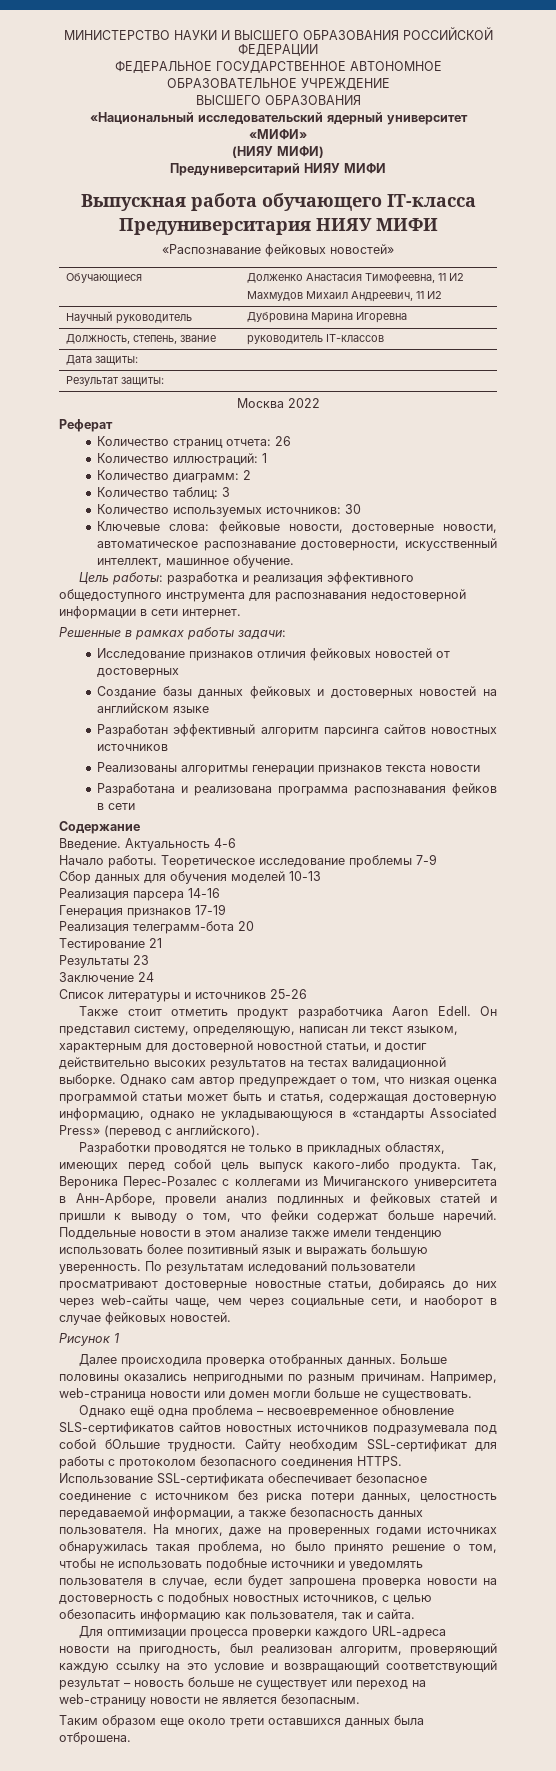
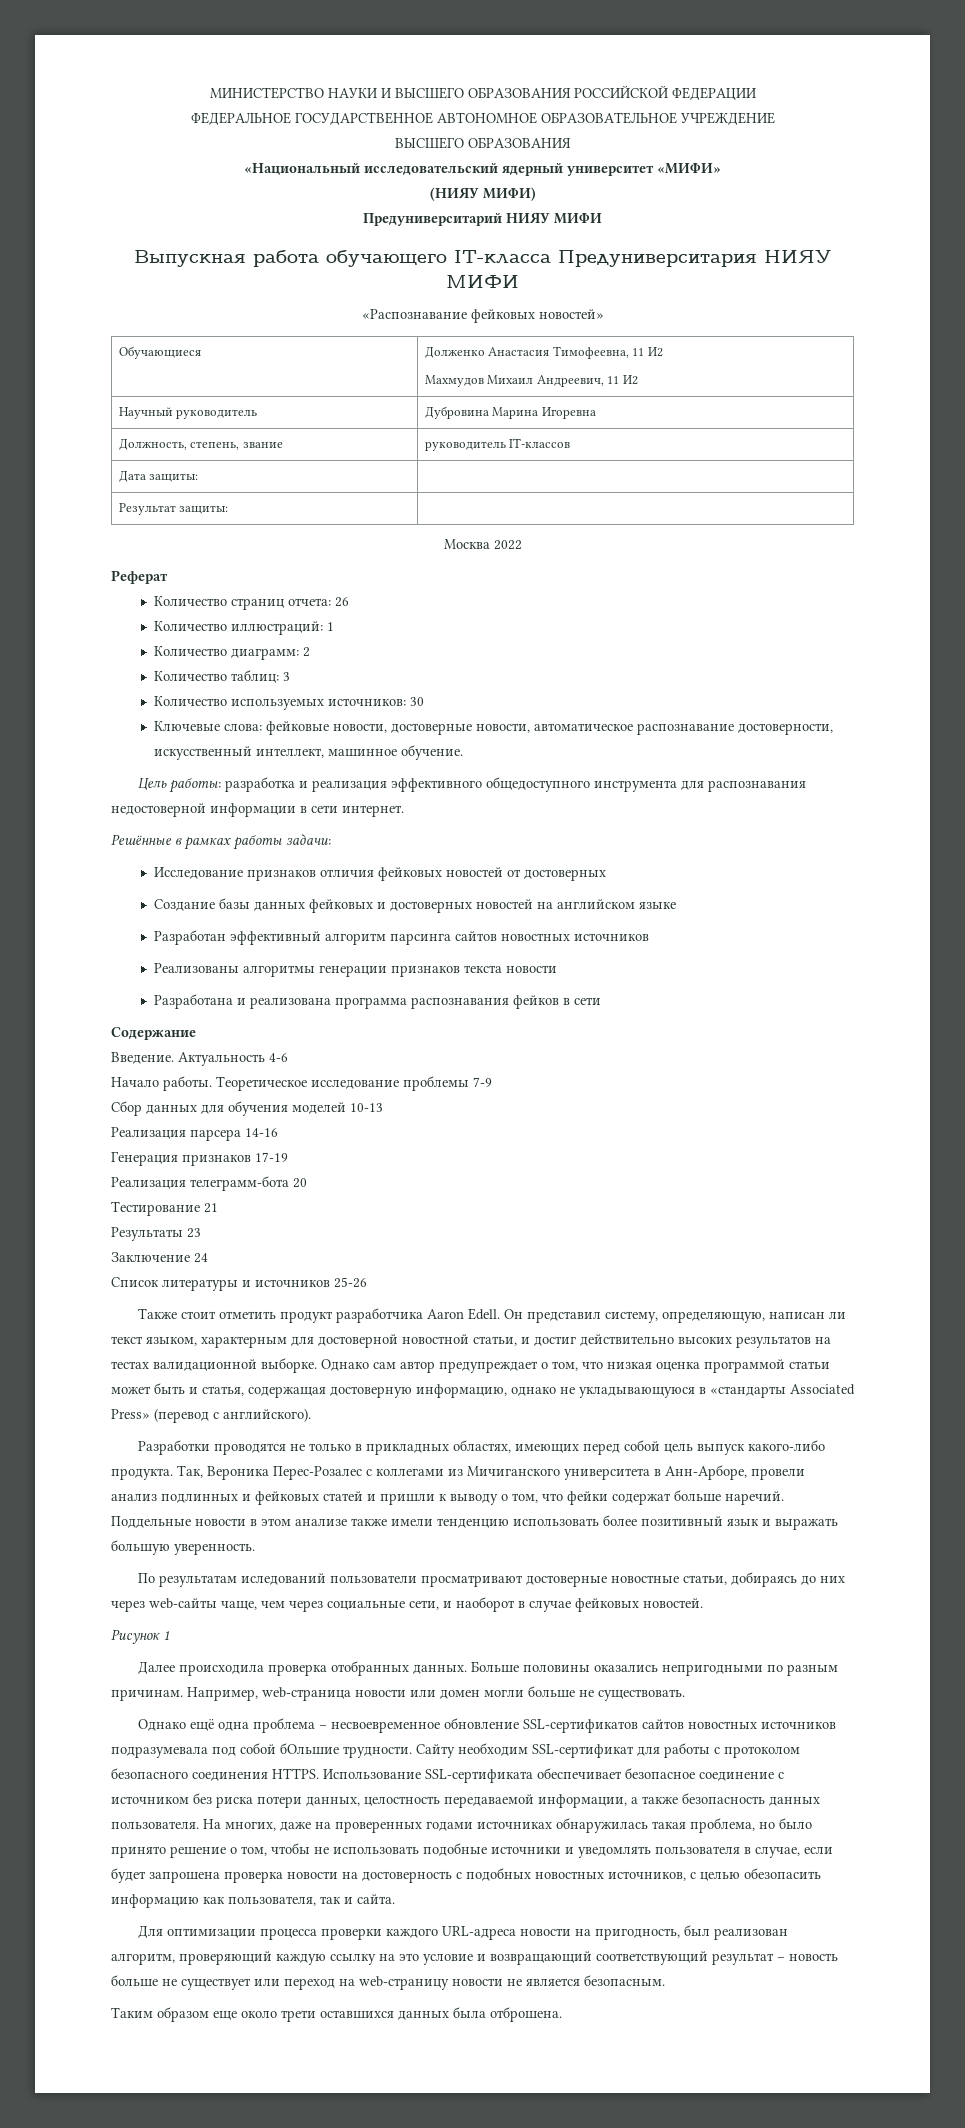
- Решенные в рамках работы задачи:
+ Решённые в рамках работы задачи:
- Поддельные новости в этом анализе также имели тенденцию использовать более позитивный язык и выражать большую уверенность. По результатам иследований пользователи просматривают достоверные новостные статьи, добираясь до них через web-сайты чаще, чем через социальные сети, и наоборот в случае фейковых новостей.
+ Поддельные новости в этом анализе также имели тенденцию использовать более позитивный язык и выражать большую уверенность.
+ По результатам иследований пользователи просматривают достоверные новостные статьи, добираясь до них через web-сайты чаще, чем через социальные сети, и наоборот в случае фейковых новостей.
- Однако ещё одна проблема – несвоевременное обновление SLS-сертификатов сайтов новостных источников подразумевала под собой бОльшие трудности.
+ Однако ещё одна проблема – несвоевременное обновление SSL-сертификатов сайтов новостных источников подразумевала под собой бОльшие трудности.

